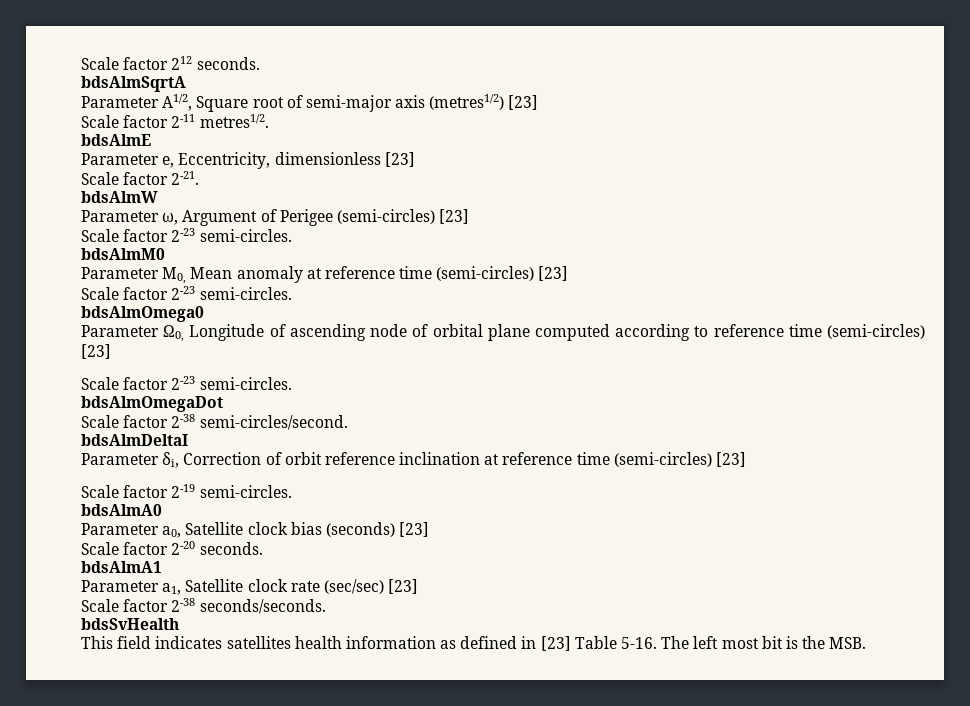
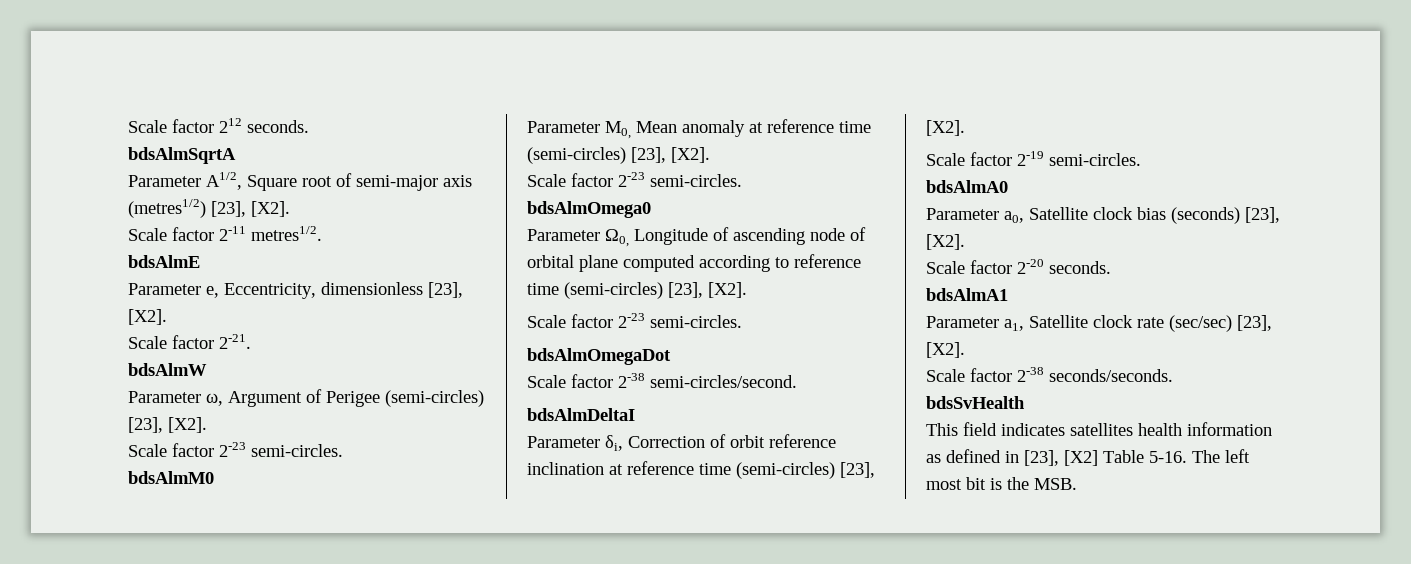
- Parameter A1/2, Square root of semi-major axis (metres1/2) [23]
+ Parameter A1/2, Square root of semi-major axis (metres1/2) [23], [X2].
- Parameter e, Eccentricity, dimensionless [23]
+ Parameter e, Eccentricity, dimensionless [23], [X2].
- Parameter ω, Argument of Perigee (semi-circles) [23]
+ Parameter ω, Argument of Perigee (semi-circles) [23], [X2].
- Parameter M0, Mean anomaly at reference time (semi-circles) [23]
+ Parameter M0, Mean anomaly at reference time (semi-circles) [23], [X2].
- Parameter Ω0, Longitude of ascending node of orbital plane computed according to reference time (semi-circles) [23]
+ Parameter Ω0, Longitude of ascending node of orbital plane computed according to reference time (semi-circles) [23], [X2].
- Parameter δi, Correction of orbit reference inclination at reference time (semi-circles) [23]
+ Parameter δi, Correction of orbit reference inclination at reference time (semi-circles) [23], [X2].
- Parameter a0, Satellite clock bias (seconds) [23]
+ Parameter a0, Satellite clock bias (seconds) [23], [X2].
- Parameter a1, Satellite clock rate (sec/sec) [23]
+ Parameter a1, Satellite clock rate (sec/sec) [23], [X2].
- This field indicates satellites health information as defined in [23] Table 5-16.
+ This field indicates satellites health information as defined in [23], [X2] Table 5-16.

